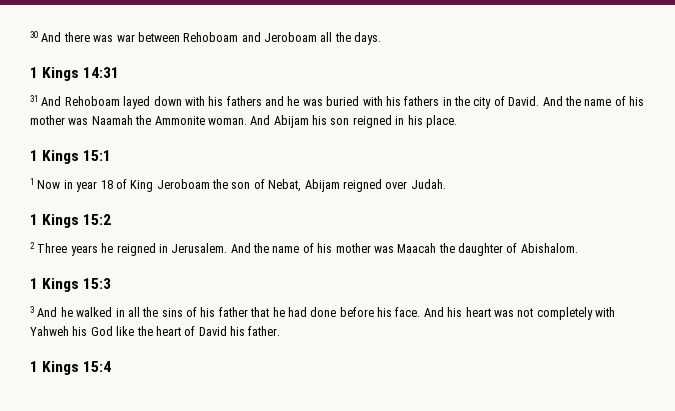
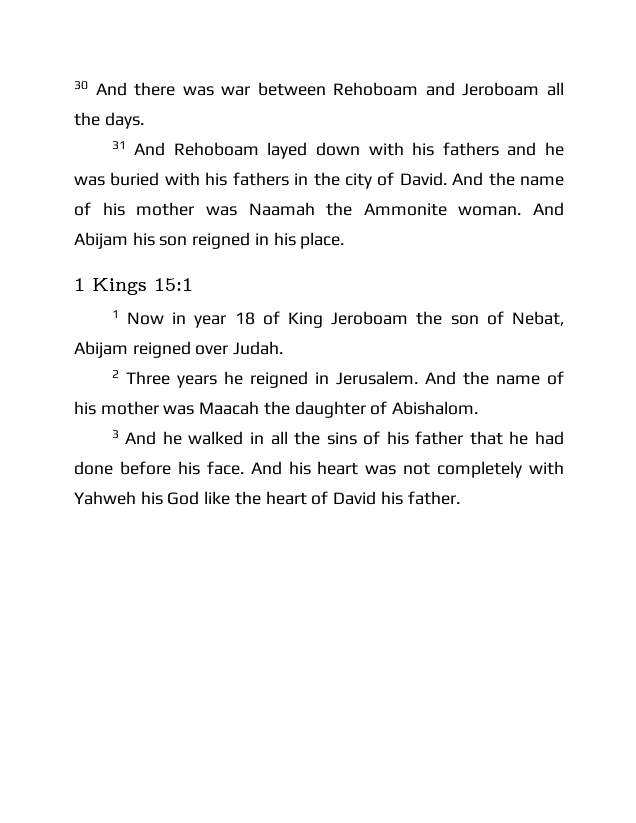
- 1 Kings 14:31
- 1 Kings 15:2
- 1 Kings 15:3
- 1 Kings 15:4

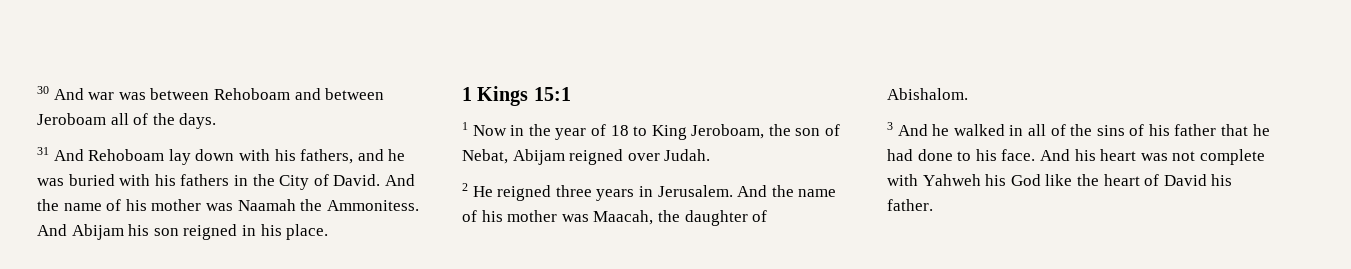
- 30 And there was war between Rehoboam and Jeroboam all the days.
+ 30 And war was between Rehoboam and between Jeroboam all of the days.
- 31 And Rehoboam layed down with his fathers and he was buried with his fathers in the city of David.
+ 31 And Rehoboam lay down with his fathers, and he was buried with his fathers in the City of David.
- And the name of his mother was Naamah the Ammonite woman.
+ And the name of his mother was Naamah the Ammonitess.
- 1 Now in year 18 of King Jeroboam the son of Nebat, Abijam reigned over Judah.
+ 1 Now in the year of 18 to King Jeroboam, the son of Nebat, Abijam reigned over Judah.
- 2 Three years he reigned in Jerusalem.
+ 2 He reigned three years in Jerusalem.
- And the name of his mother was Maacah the daughter of Abishalom.
+ And the name of his mother was Maacah, the daughter of Abishalom.
- 3 And he walked in all the sins of his father that he had done before his face.
+ 3 And he walked in all of the sins of his father that he had done to his face.
- And his heart was not completely with Yahweh his God like the heart of David his father.
+ And his heart was not complete with Yahweh his God like the heart of David his father.

